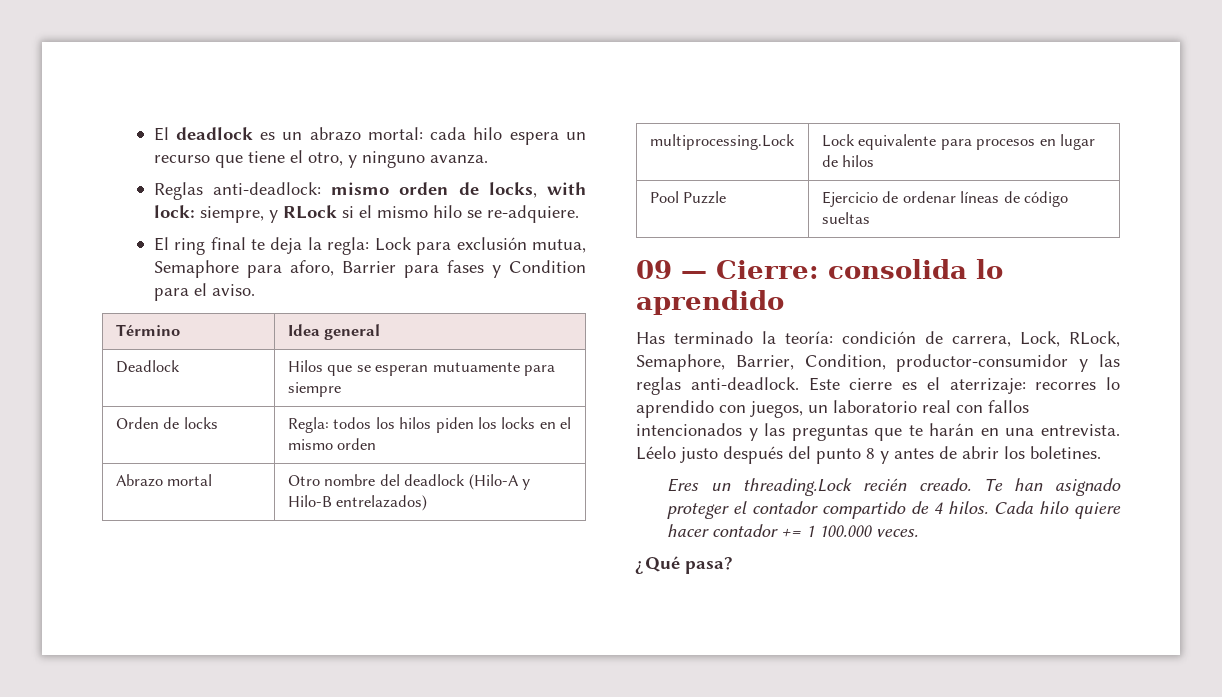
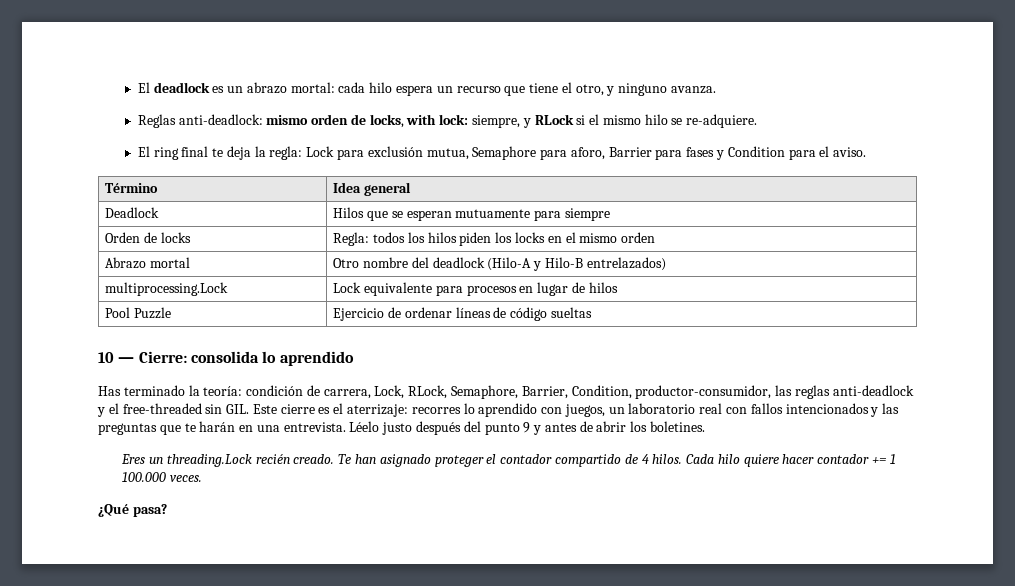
- 09 — Cierre: consolida lo aprendido
+ 10 — Cierre: consolida lo aprendido
- Has terminado la teoría: condición de carrera, Lock, RLock, Semaphore, Barrier, Condition, productor-consumidor y las reglas anti-deadlock. Este cierre es el aterrizaje: recorres lo aprendido con juegos, un laboratorio real con fallos intencionados y las preguntas que te harán en una entrevista.
+ Has terminado la teoría: condición de carrera, Lock, RLock, Semaphore, Barrier, Condition, productor-consumidor, las reglas anti-deadlock y el free-threaded sin GIL. Este cierre es el aterrizaje: recorres lo aprendido con juegos, un laboratorio real con fallos intencionados y las preguntas que te harán en una entrevista.
- Léelo justo después del punto 8 y antes de abrir los boletines.
+ Léelo justo después del punto 9 y antes de abrir los boletines.

